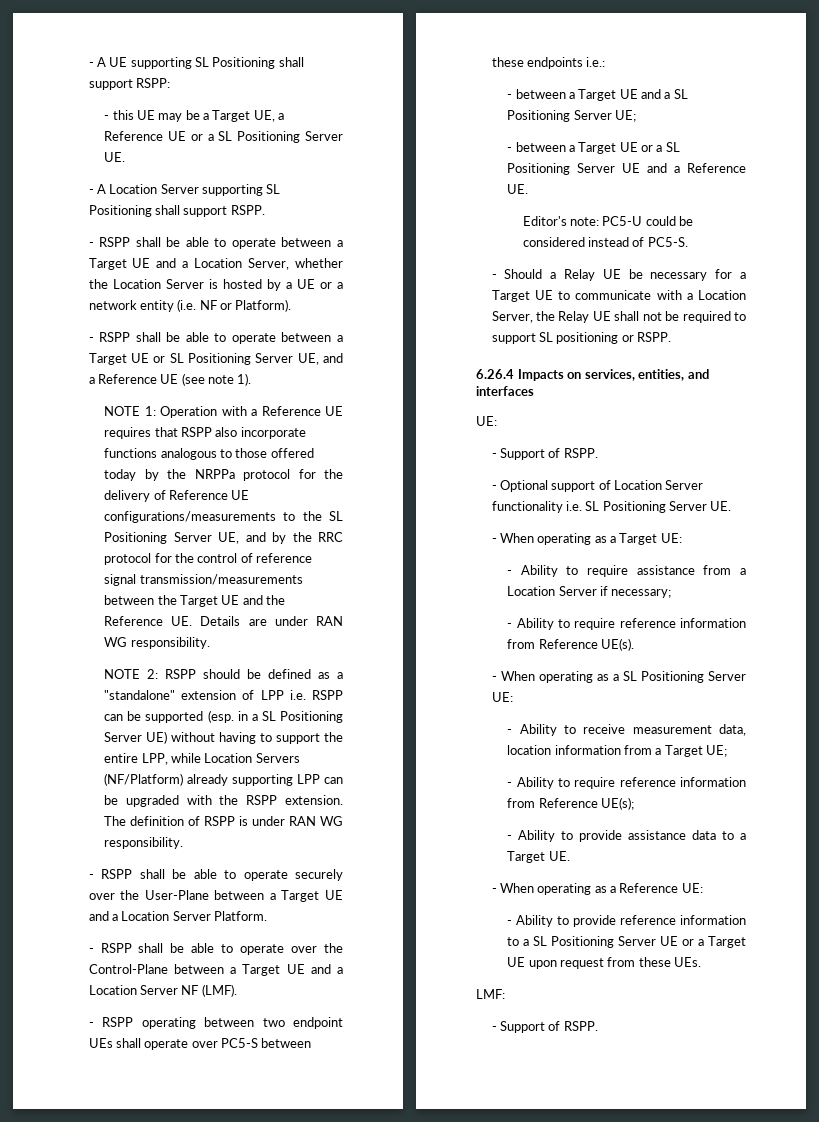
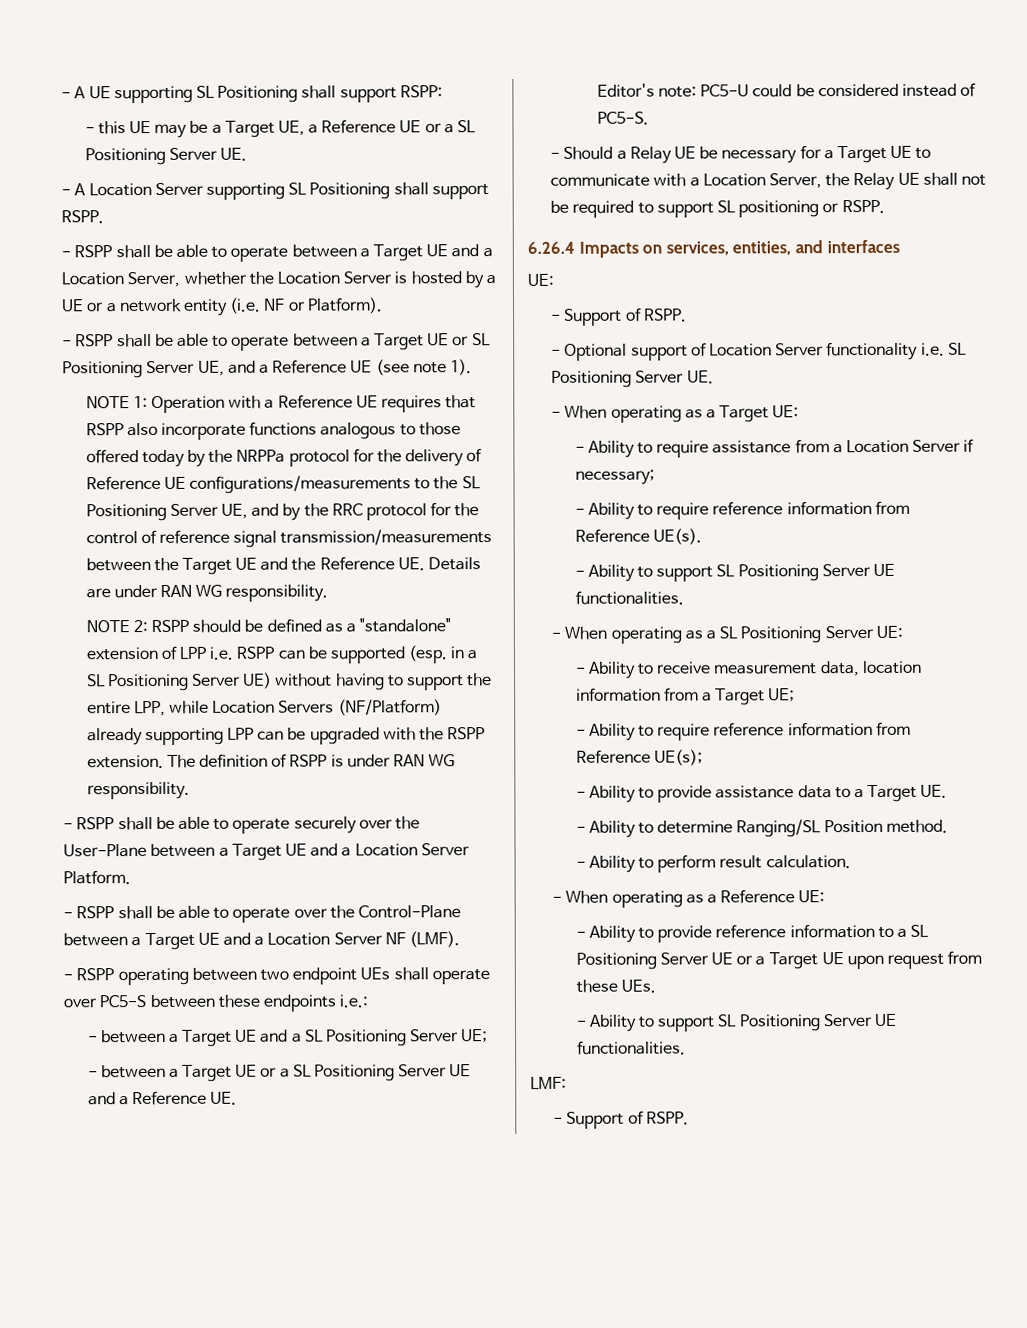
  - Ability to require reference information from Reference UE(s).
+ - Ability to support SL Positioning Server UE functionalities.
+ - Ability to determine Ranging/SL Position method.
+ - Ability to perform result calculation.
  - Ability to provide reference information to a SL Positioning Server UE or a Target UE upon request from these UEs.
+ - Ability to support SL Positioning Server UE functionalities.

